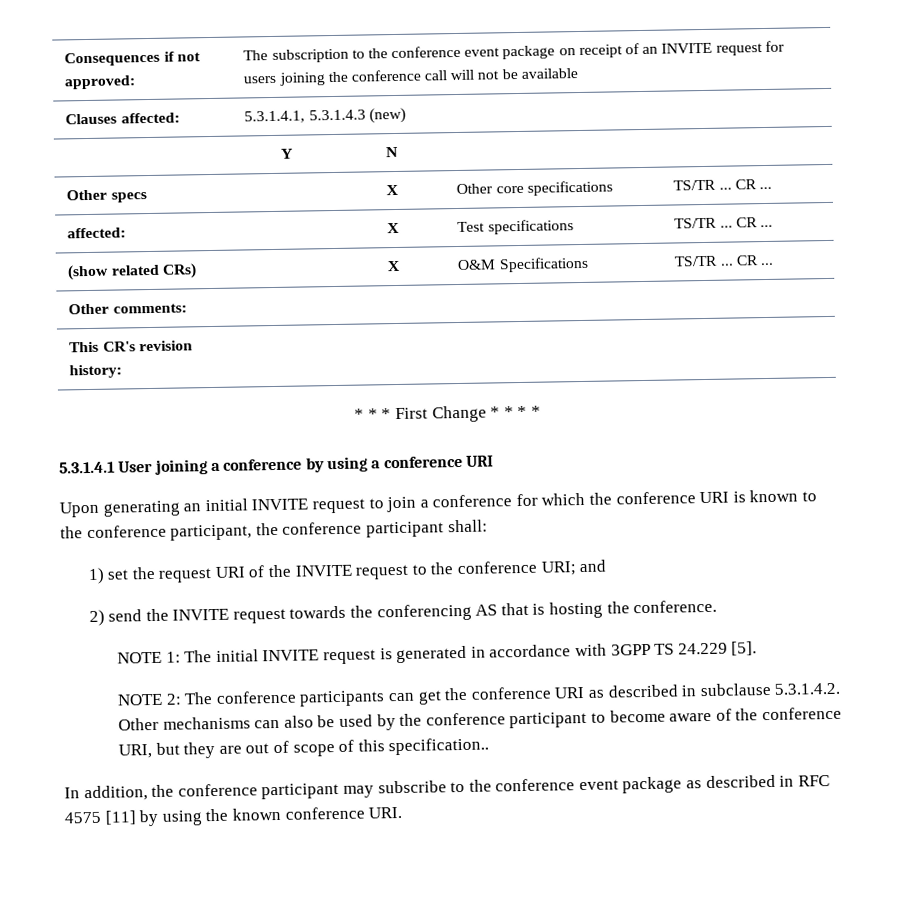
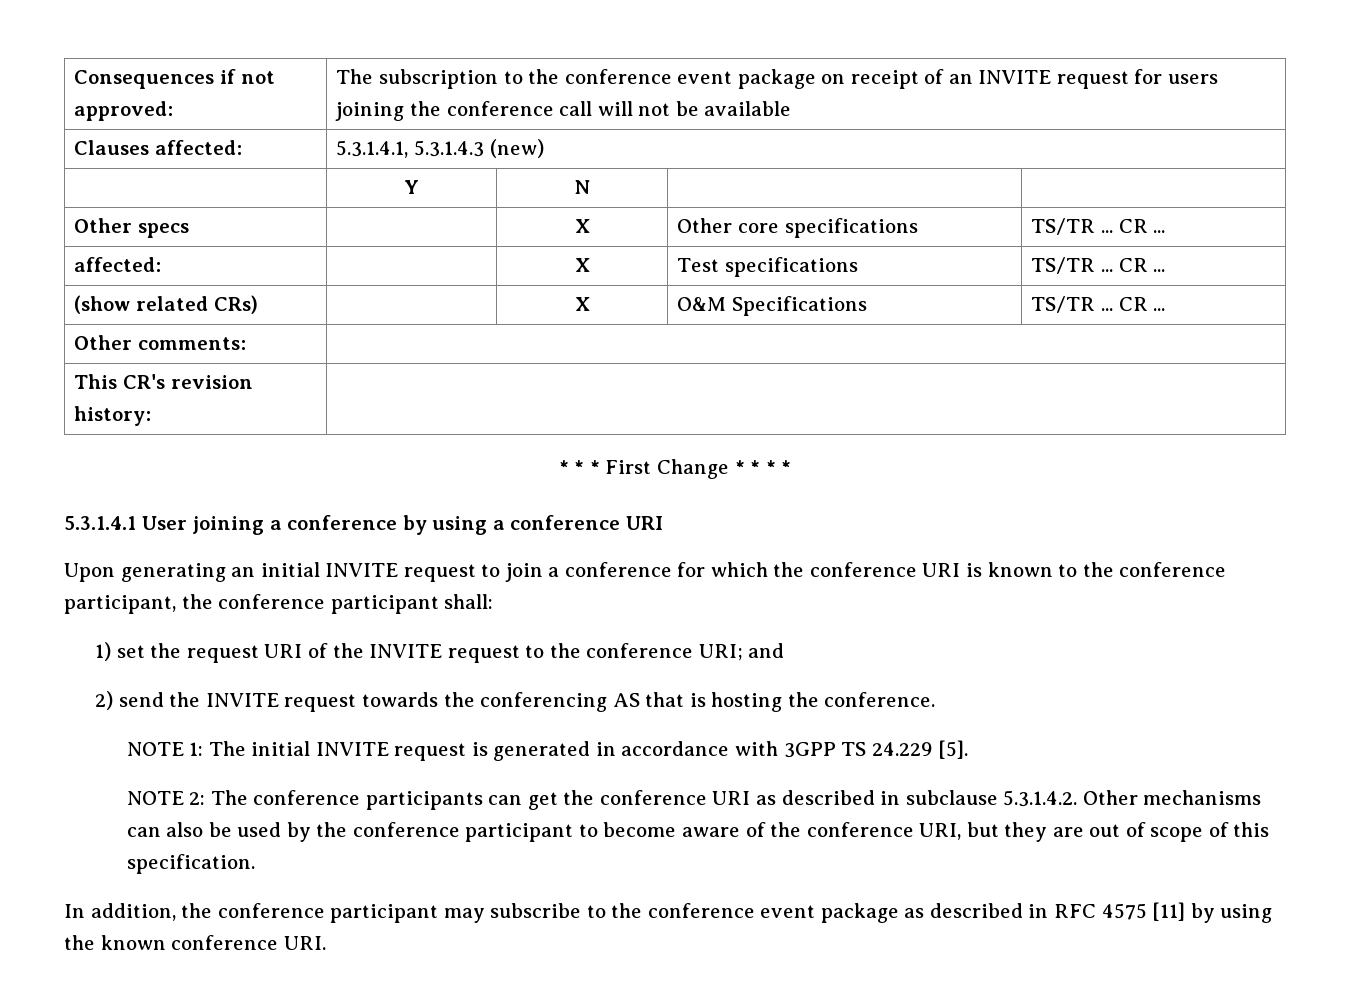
- NOTE 2: The conference participants can get the conference URI as described in subclause 5.3.1.4.2. Other mechanisms can also be used by the conference participant to become aware of the conference URI, but they are out of scope of this specification..
+ NOTE 2: The conference participants can get the conference URI as described in subclause 5.3.1.4.2. Other mechanisms can also be used by the conference participant to become aware of the conference URI, but they are out of scope of this specification.

